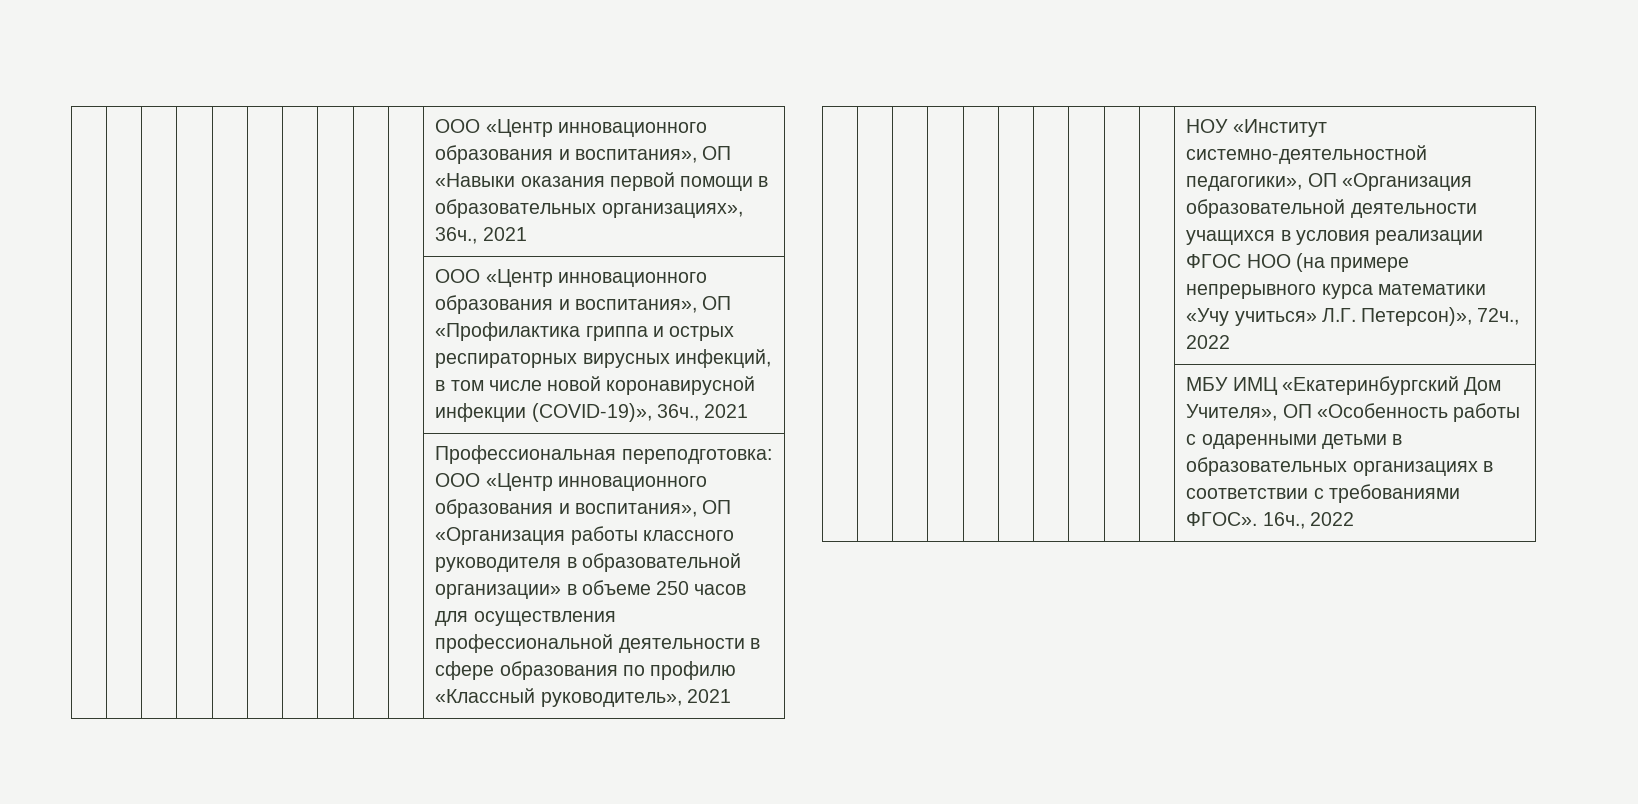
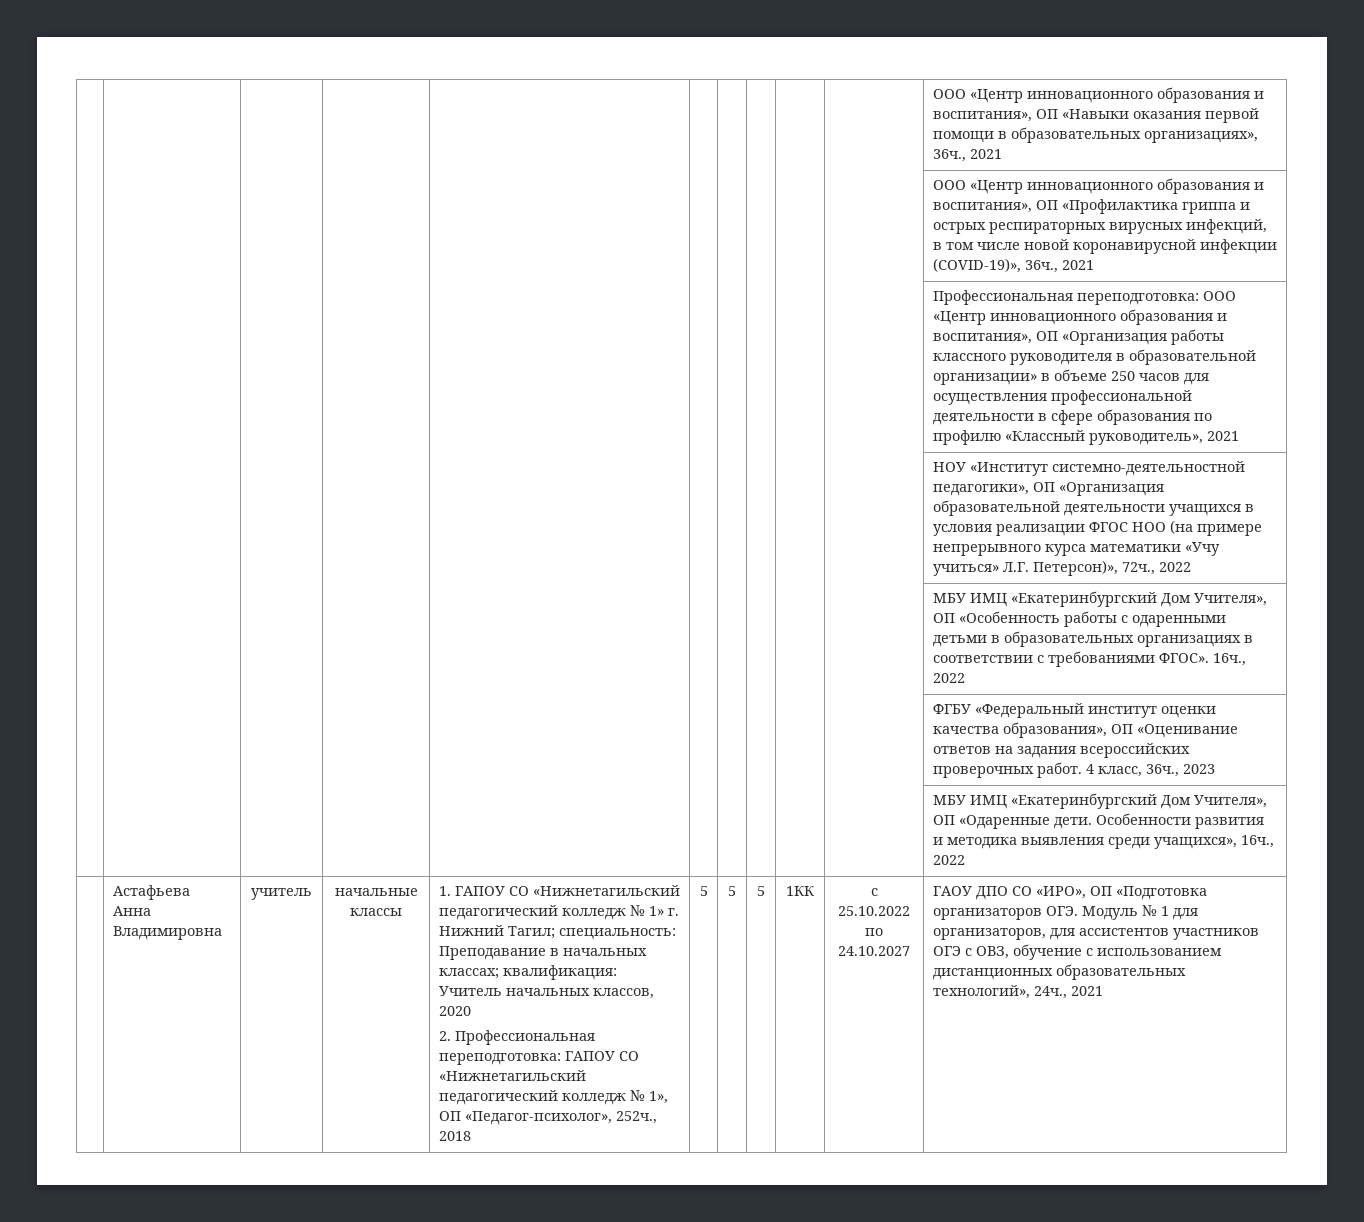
+ | | | | | | | | | | ФГБУ «Федеральный институт оценки качества образования», ОП «Оценивание ответов на задания всероссийских проверочных работ. 4 класс, 36ч., 2023
+ | | | | | | | | | | МБУ ИМЦ «Екатеринбургский Дом Учителя», ОП «Одаренные дети. Особенности развития и методика выявления среди учащихся», 16ч., 2022
+ | Астафьева Анна Владимировна | учитель | начальные классы | 1. ГАПОУ СО «Нижнетагильский педагогический колледж № 1» г. Нижний Тагил; специальность: Преподавание в начальных классах; квалификация: Учитель начальных классов, 2020
+ 2. Профессиональная переподготовка: ГАПОУ СО «Нижнетагильский педагогический колледж № 1», ОП «Педагог-психолог», 252ч., 2018 | 5 | 5 | 5 | 1КК | с 25.10.2022 по 24.10.2027 | ГАОУ ДПО СО «ИРО», ОП «Подготовка организаторов ОГЭ. Модуль № 1 для организаторов, для ассистентов участников ОГЭ с ОВЗ, обучение с использованием дистанционных образовательных технологий», 24ч., 2021

